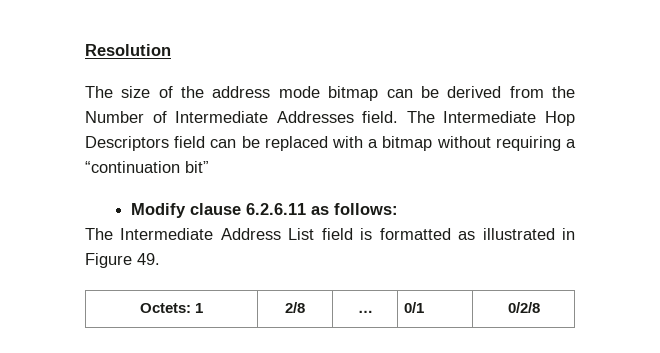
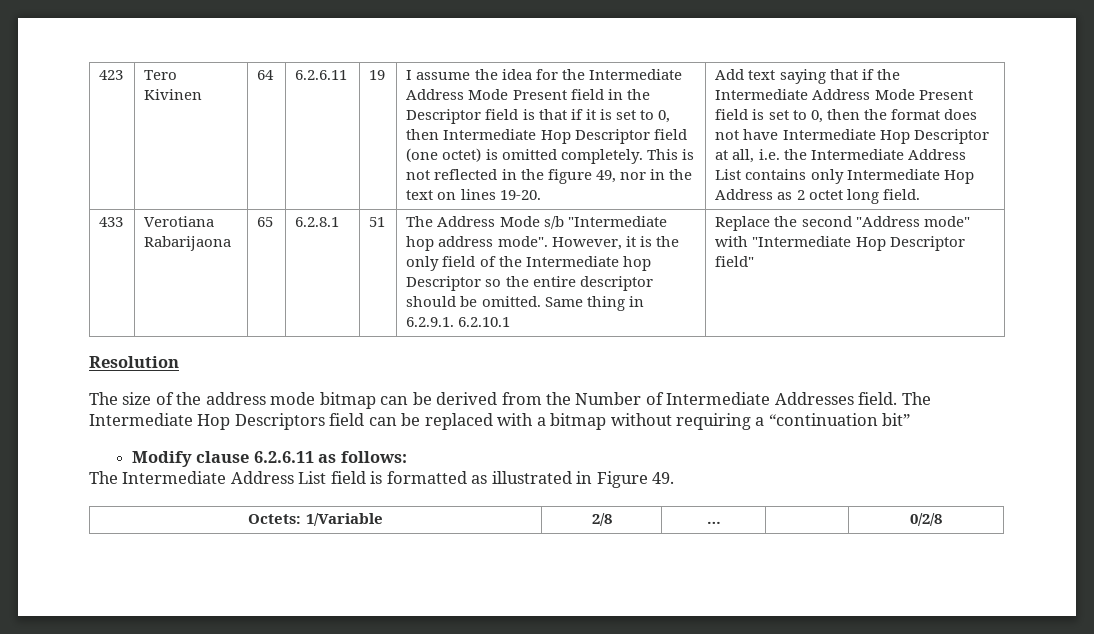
+ 423 | Tero Kivinen | 64 | 6.2.6.11 | 19 | I assume the idea for the Intermediate Address Mode Present field in the Descriptor field is that if it is set to 0, then Intermediate Hop Descriptor field (one octet) is omitted completely. This is not reflected in the figure 49, nor in the text on lines 19-20. | Add text saying that if the Intermediate Address Mode Present field is set to 0, then the format does not have Intermediate Hop Descriptor at all, i.e. the Intermediate Address List contains only Intermediate Hop Address as 2 octet long field.
+ 433 | Verotiana Rabarijaona | 65 | 6.2.8.1 | 51 | The Address Mode s/b "Intermediate hop address mode". However, it is the only field of the Intermediate hop Descriptor so the entire descriptor should be omitted. Same thing in 6.2.9.1. 6.2.10.1 | Replace the second "Address mode" with "Intermediate Hop Descriptor field"
- Octets: 1 | 2/8 | … | 0/1 | 0/2/8
+ Octets: 1/Variable | 2/8 | … | | 0/2/8

